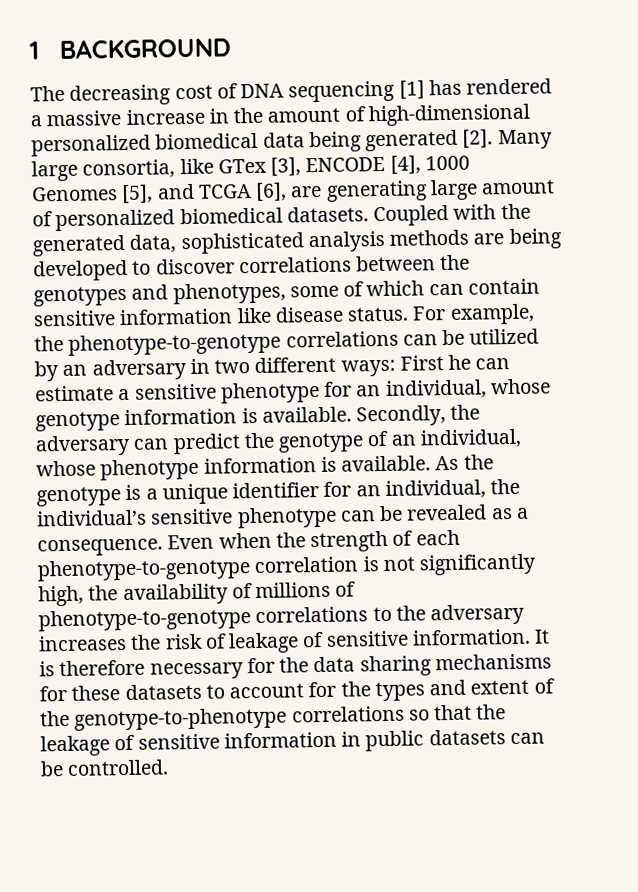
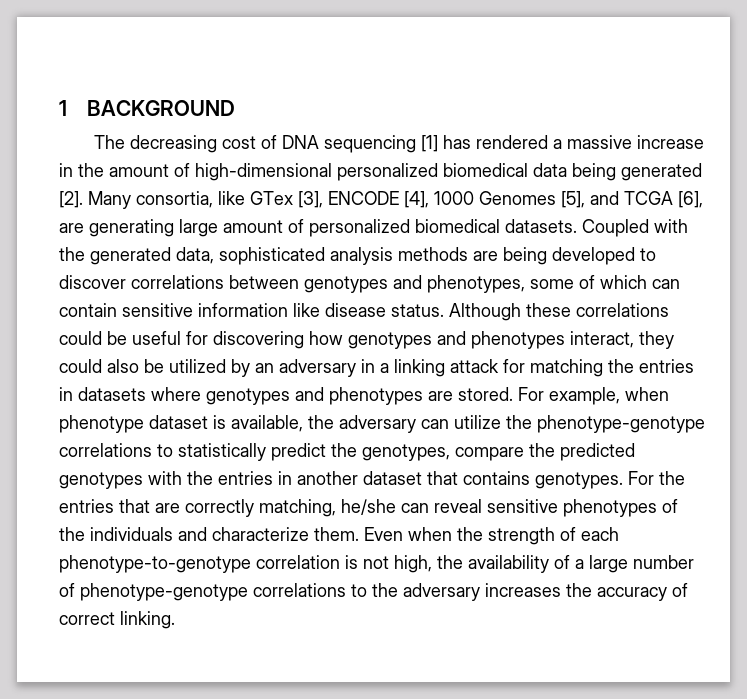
- Many large consortia, like GTex [3], ENCODE [4], 1000 Genomes [5], and TCGA [6], are generating large amount of personalized biomedical datasets.
+ Many consortia, like GTex [3], ENCODE [4], 1000 Genomes [5], and TCGA [6], are generating large amount of personalized biomedical datasets.
- Coupled with the generated data, sophisticated analysis methods are being developed to discover correlations between the genotypes and phenotypes, some of which can contain sensitive information like disease status.
+ Coupled with the generated data, sophisticated analysis methods are being developed to discover correlations between genotypes and phenotypes, some of which can contain sensitive information like disease status.
- For example, the phenotype-to-genotype correlations can be utilized by an adversary in two different ways: First he can estimate a sensitive phenotype for an individual, whose genotype information is available. Secondly, the adversary can predict the genotype of an individual, whose phenotype information is available. As the genotype is a unique identifier for an individual, the individual’s sensitive phenotype can be revealed as a consequence.
+ Although these correlations could be useful for discovering how genotypes and phenotypes interact, they could also be utilized by an adversary in a linking attack for matching the entries in datasets where genotypes and phenotypes are stored. For example, when phenotype dataset is available, the adversary can utilize the phenotype-genotype correlations to statistically predict the genotypes, compare the predicted genotypes with the entries in another dataset that contains genotypes. For the entries that are correctly matching, he/she can reveal sensitive phenotypes of the individuals and characterize them.
- Even when the strength of each phenotype-to-genotype correlation is not significantly high, the availability of millions of phenotype-to-genotype correlations to the adversary increases the risk of leakage of sensitive information. It is therefore necessary for the data sharing mechanisms for these datasets to account for the types and extent of the genotype-to-phenotype correlations so that the leakage of sensitive information in public datasets can be controlled.
+ Even when the strength of each phenotype-to-genotype correlation is not high, the availability of a large number of phenotype-genotype correlations to the adversary increases the accuracy of correct linking.

